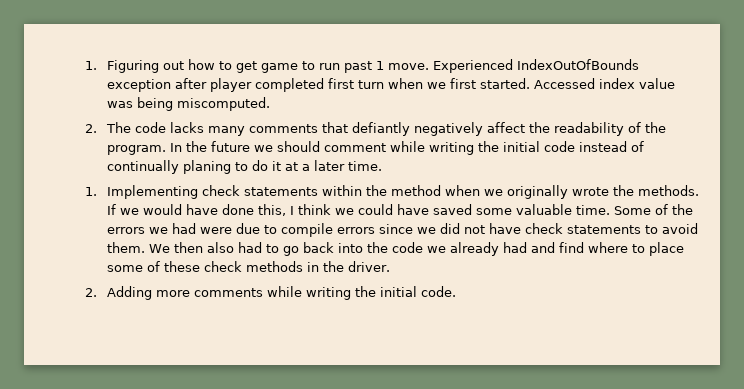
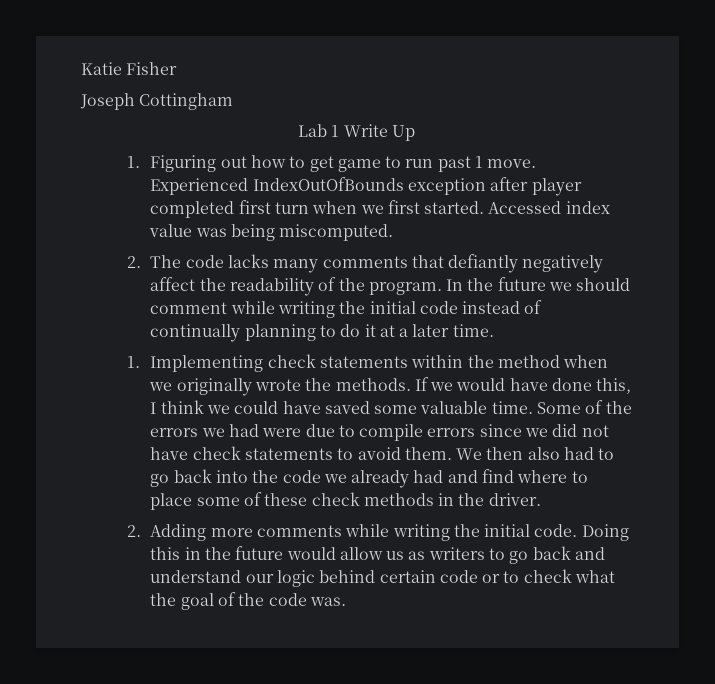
+ Katie Fisher
+ Joseph Cottingham
+ Lab 1 Write Up
- In the future we should comment while writing the initial code instead of continually planing to do it at a later time.
+ In the future we should comment while writing the initial code instead of continually planning to do it at a later time.
+ Doing this in the future would allow us as writers to go back and understand our logic behind certain code or to check what the goal of the code was.

